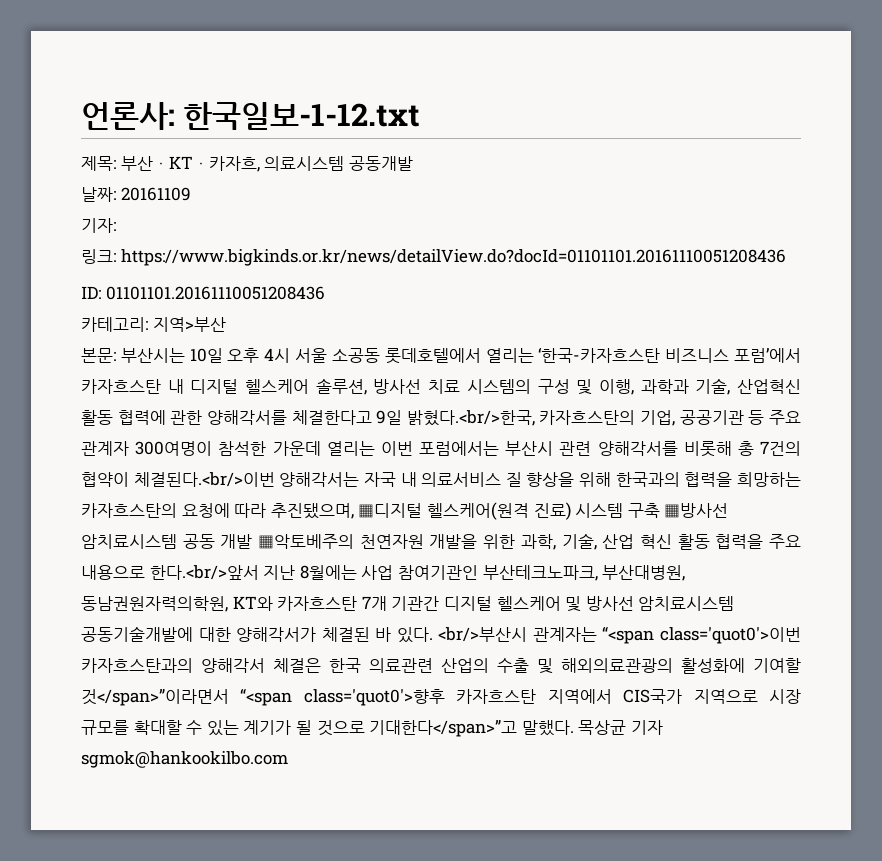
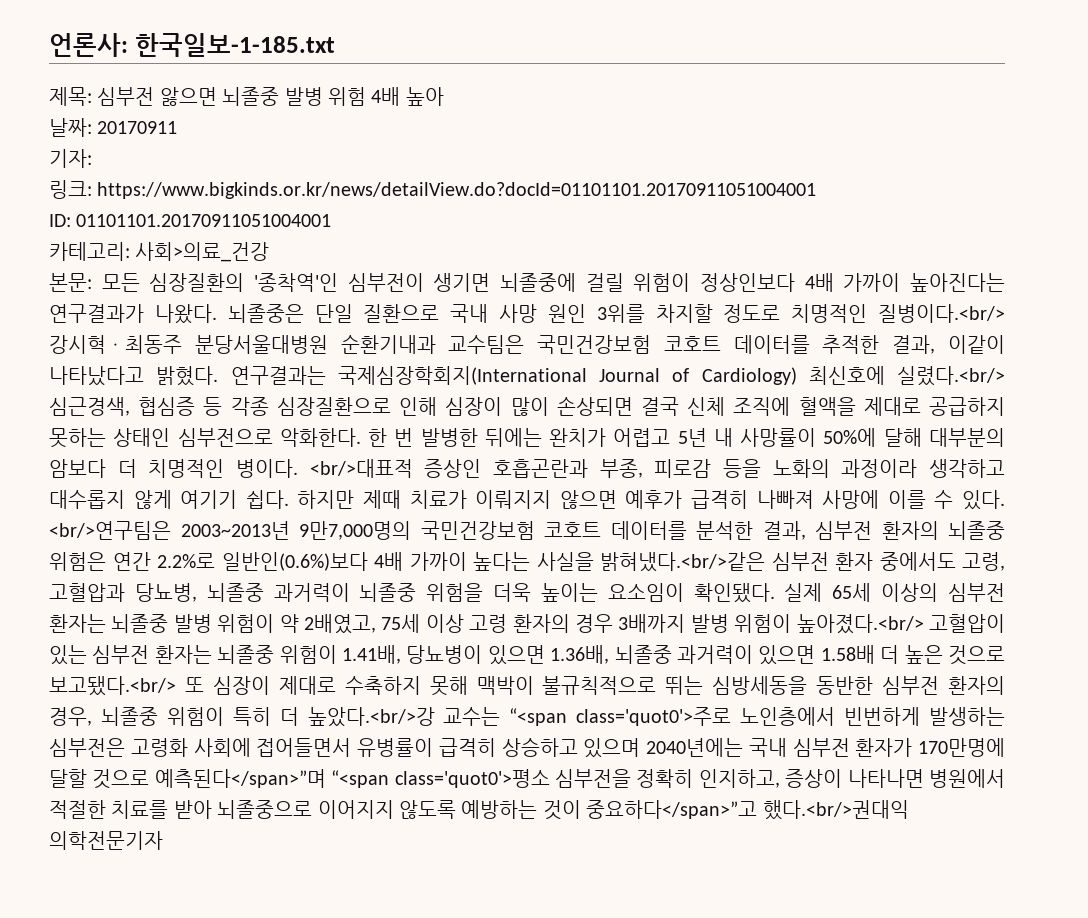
- 언론사: 한국일보-1-12.txt
+ 언론사: 한국일보-1-185.txt
- 제목: 부산ㆍKTㆍ카자흐, 의료시스템 공동개발
+ 제목: 심부전 앓으면 뇌졸중 발병 위험 4배 높아
- 날짜: 20161109
+ 날짜: 20170911
- 링크: https://www.bigkinds.or.kr/news/detailView.do?docId=01101101.20161110051208436
+ 링크: https://www.bigkinds.or.kr/news/detailView.do?docId=01101101.20170911051004001
- ID: 01101101.20161110051208436
+ ID: 01101101.20170911051004001
- 카테고리: 지역>부산
+ 카테고리: 사회>의료_건강
- 본문: 부산시는 10일 오후 4시 서울 소공동 롯데호텔에서 열리는 ‘한국-카자흐스탄 비즈니스 포럼’에서 카자흐스탄 내 디지털 헬스케어 솔루션, 방사선 치료 시스템의 구성 및 이행, 과학과 기술, 산업혁신 활동 협력에 관한 양해각서를 체결한다고 9일 밝혔다.<br/>한국, 카자흐스탄의 기업, 공공기관 등 주요 관계자 300여명이 참석한 가운데 열리는 이번 포럼에서는 부산시 관련 양해각서를 비롯해 총 7건의 협약이 체결된다.<br/>이번 양해각서는 자국 내 의료서비스 질 향상을 위해 한국과의 협력을 희망하는 카자흐스탄의 요청에 따라 추진됐으며, ▦디지털 헬스케어(원격 진료) 시스템 구축 ▦방사선 암치료시스템 공동 개발 ▦악토베주의 천연자원 개발을 위한 과학, 기술, 산업 혁신 활동 협력을 주요 내용으로 한다.<br/>앞서 지난 8월에는 사업 참여기관인 부산테크노파크, 부산대병원, 동남권원자력의학원, KT와 카자흐스탄 7개 기관간 디지털 헬스케어 및 방사선 암치료시스템 공동기술개발에 대한 양해각서가 체결된 바 있다. <br/>부산시 관계자는 “<span class='quot0'>이번 카자흐스탄과의 양해각서 체결은 한국 의료관련 산업의 수출 및 해외의료관광의 활성화에 기여할 것</span>”이라면서 “<span class='quot0'>향후 카자흐스탄 지역에서 CIS국가 지역으로 시장 규모를 확대할 수 있는 계기가 될 것으로 기대한다</span>”고 말했다. 목상균 기자 sgmok@hankookilbo.com
+ 본문: 모든 심장질환의 '종착역'인 심부전이 생기면 뇌졸중에 걸릴 위험이 정상인보다 4배 가까이 높아진다는 연구결과가 나왔다. 뇌졸중은 단일 질환으로 국내 사망 원인 3위를 차지할 정도로 치명적인 질병이다.<br/> 강시혁ㆍ최동주 분당서울대병원 순환기내과 교수팀은 국민건강보험 코호트 데이터를 추적한 결과, 이같이 나타났다고 밝혔다. 연구결과는 국제심장학회지(International Journal of Cardiology) 최신호에 실렸다.<br/> 심근경색, 협심증 등 각종 심장질환으로 인해 심장이 많이 손상되면 결국 신체 조직에 혈액을 제대로 공급하지 못하는 상태인 심부전으로 악화한다. 한 번 발병한 뒤에는 완치가 어렵고 5년 내 사망률이 50%에 달해 대부분의 암보다 더 치명적인 병이다. <br/>대표적 증상인 호흡곤란과 부종, 피로감 등을 노화의 과정이라 생각하고 대수롭지 않게 여기기 쉽다. 하지만 제때 치료가 이뤄지지 않으면 예후가 급격히 나빠져 사망에 이를 수 있다. <br/>연구팀은 2003~2013년 9만7,000명의 국민건강보험 코호트 데이터를 분석한 결과, 심부전 환자의 뇌졸중 위험은 연간 2.2%로 일반인(0.6%)보다 4배 가까이 높다는 사실을 밝혀냈다.<br/>같은 심부전 환자 중에서도 고령, 고혈압과 당뇨병, 뇌졸중 과거력이 뇌졸중 위험을 더욱 높이는 요소임이 확인됐다. 실제 65세 이상의 심부전 환자는 뇌졸중 발병 위험이 약 2배였고, 75세 이상 고령 환자의 경우 3배까지 발병 위험이 높아졌다.<br/> 고혈압이 있는 심부전 환자는 뇌졸중 위험이 1.41배, 당뇨병이 있으면 1.36배, 뇌졸중 과거력이 있으면 1.58배 더 높은 것으로 보고됐다.<br/> 또 심장이 제대로 수축하지 못해 맥박이 불규칙적으로 뛰는 심방세동을 동반한 심부전 환자의 경우, 뇌졸중 위험이 특히 더 높았다.<br/>강 교수는 “<span class='quot0'>주로 노인층에서 빈번하게 발생하는 심부전은 고령화 사회에 접어들면서 유병률이 급격히 상승하고 있으며 2040년에는 국내 심부전 환자가 170만명에 달할 것으로 예측된다</span>”며 “<span class='quot0'>평소 심부전을 정확히 인지하고, 증상이 나타나면 병원에서 적절한 치료를 받아 뇌졸중으로 이어지지 않도록 예방하는 것이 중요하다</span>”고 했다.<br/>권대익 의학전문기자

